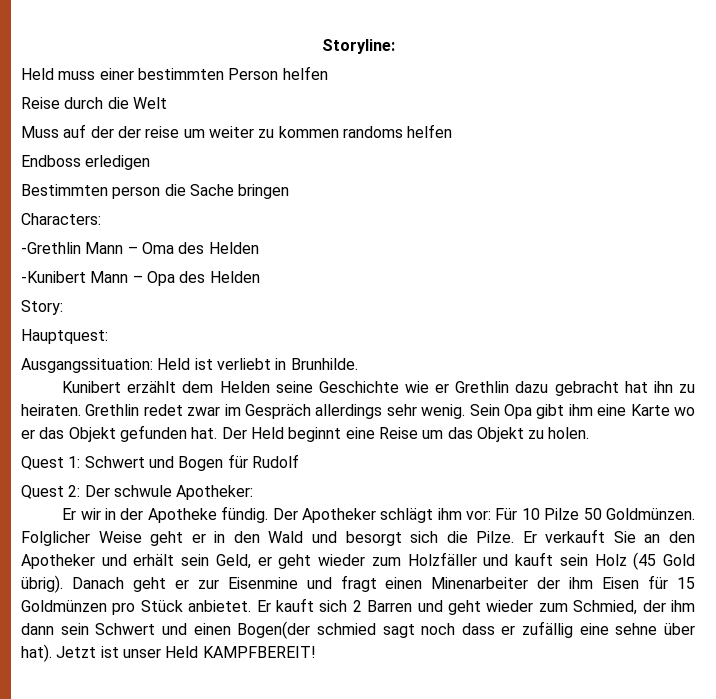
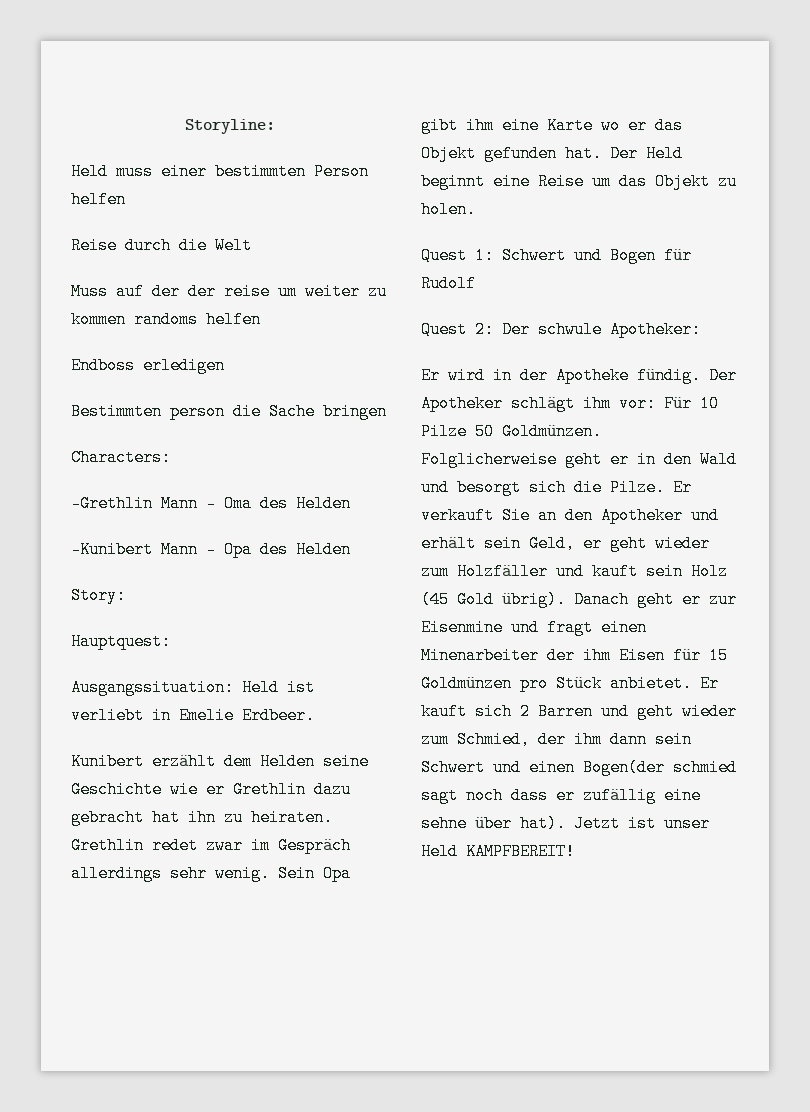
- Ausgangssituation: Held ist verliebt in Brunhilde.
+ Ausgangssituation: Held ist verliebt in Emelie Erdbeer.
- Er wir in der Apotheke fündig.
+ Er wird in der Apotheke fündig.
- Folglicher Weise geht er in den Wald und besorgt sich die Pilze.
+ Folglicherweise geht er in den Wald und besorgt sich die Pilze.

